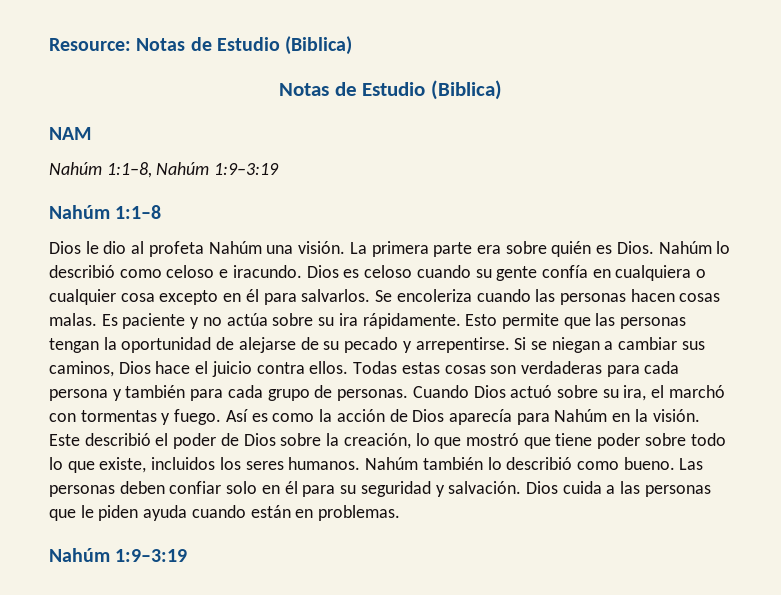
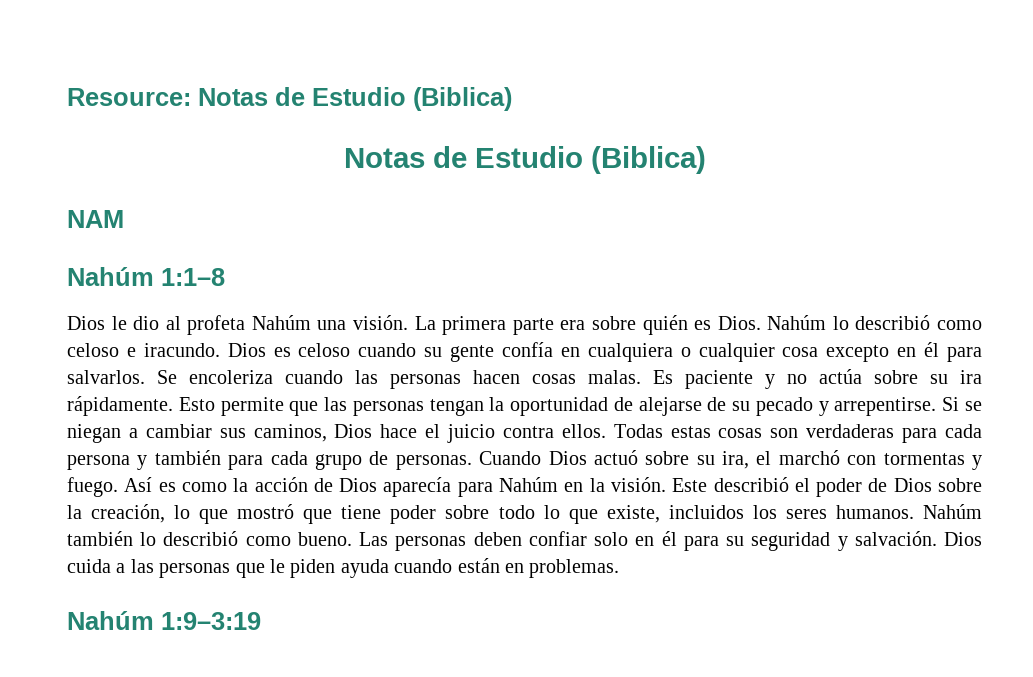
- Nahúm 1:1–8, Nahúm 1:9–3:19

